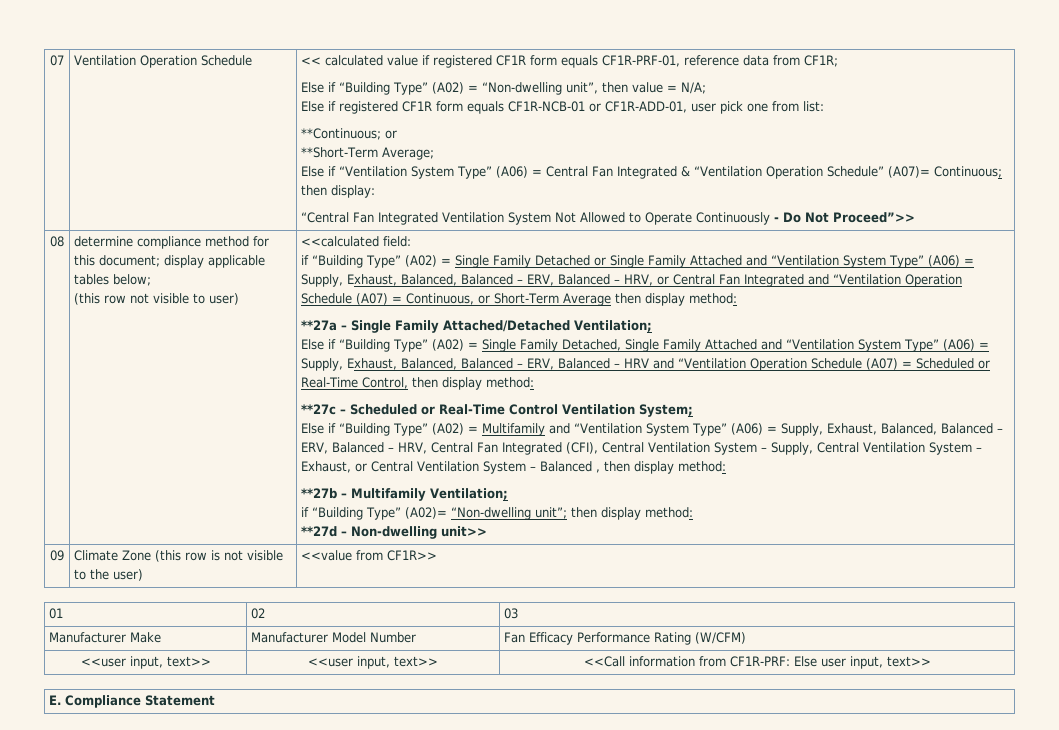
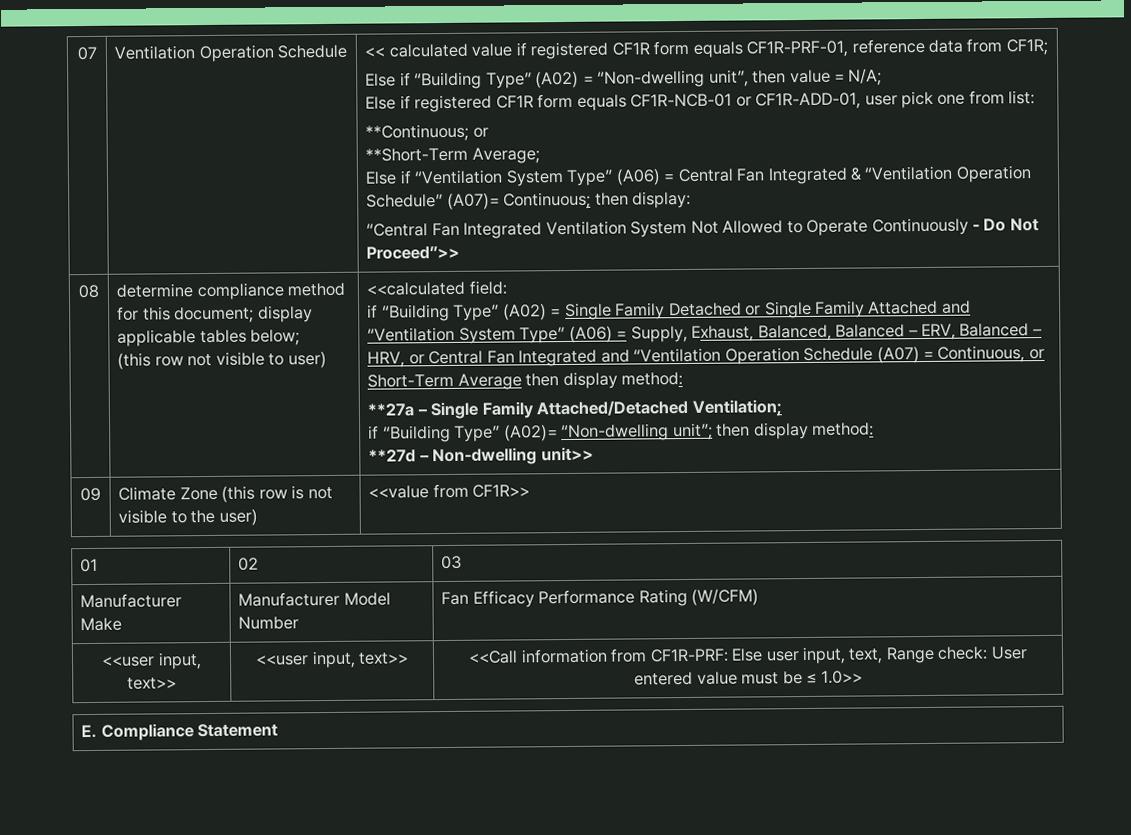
- Else if “Building Type” (A02) = Single Family Detached, Single Family Attached and “Ventilation System Type” (A06) = Supply, Exhaust, Balanced, Balanced – ERV, Balanced – HRV and “Ventilation Operation Schedule (A07) = Scheduled or Real-Time Control, then display method:
- **27c – Scheduled or Real-Time Control Ventilation System;
- Else if “Building Type” (A02) = Multifamily and “Ventilation System Type” (A06) = Supply, Exhaust, Balanced, Balanced – ERV, Balanced – HRV, Central Fan Integrated (CFI), Central Ventilation System – Supply, Central Ventilation System – Exhaust, or Central Ventilation System – Balanced , then display method:
- **27b – Multifamily Ventilation;
- <<user input, text>> | <<user input, text>> | <<Call information from CF1R-PRF: Else user input, text>>
+ <<user input, text>> | <<user input, text>> | <<Call information from CF1R-PRF: Else user input, text, Range check: User entered value must be ≤ 1.0>>

